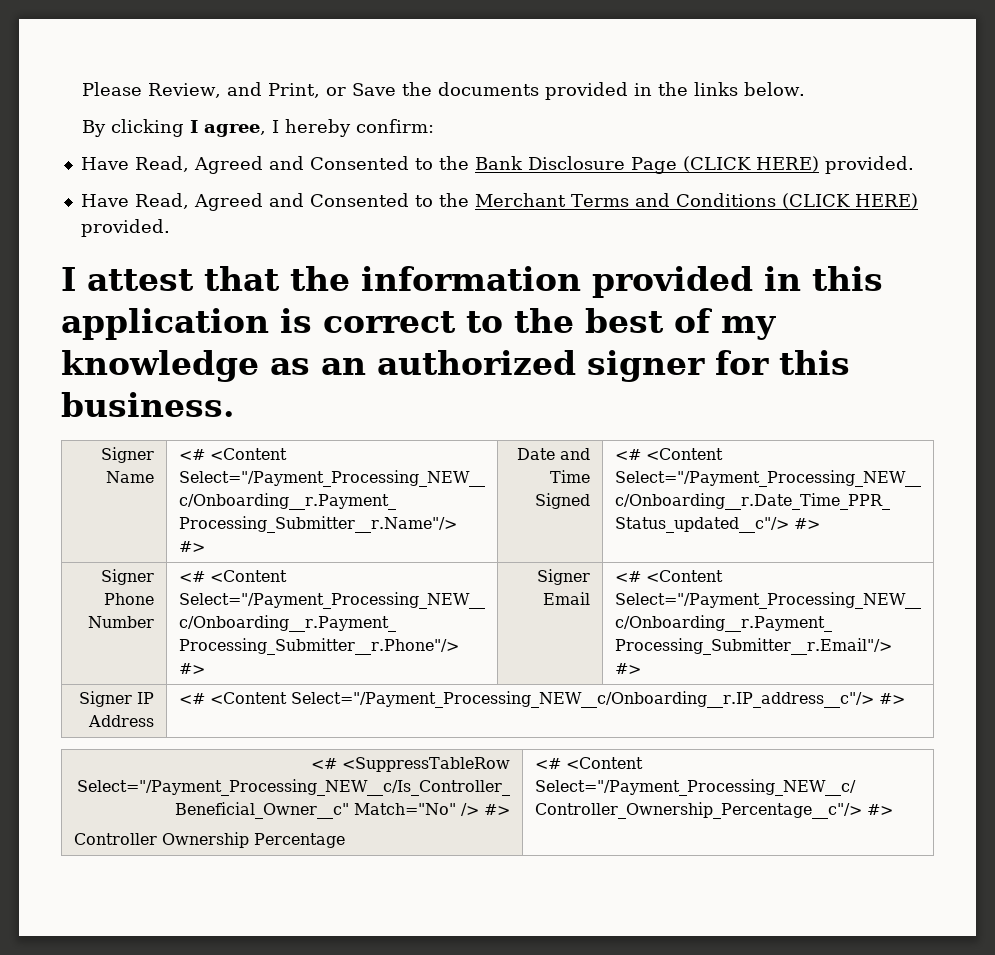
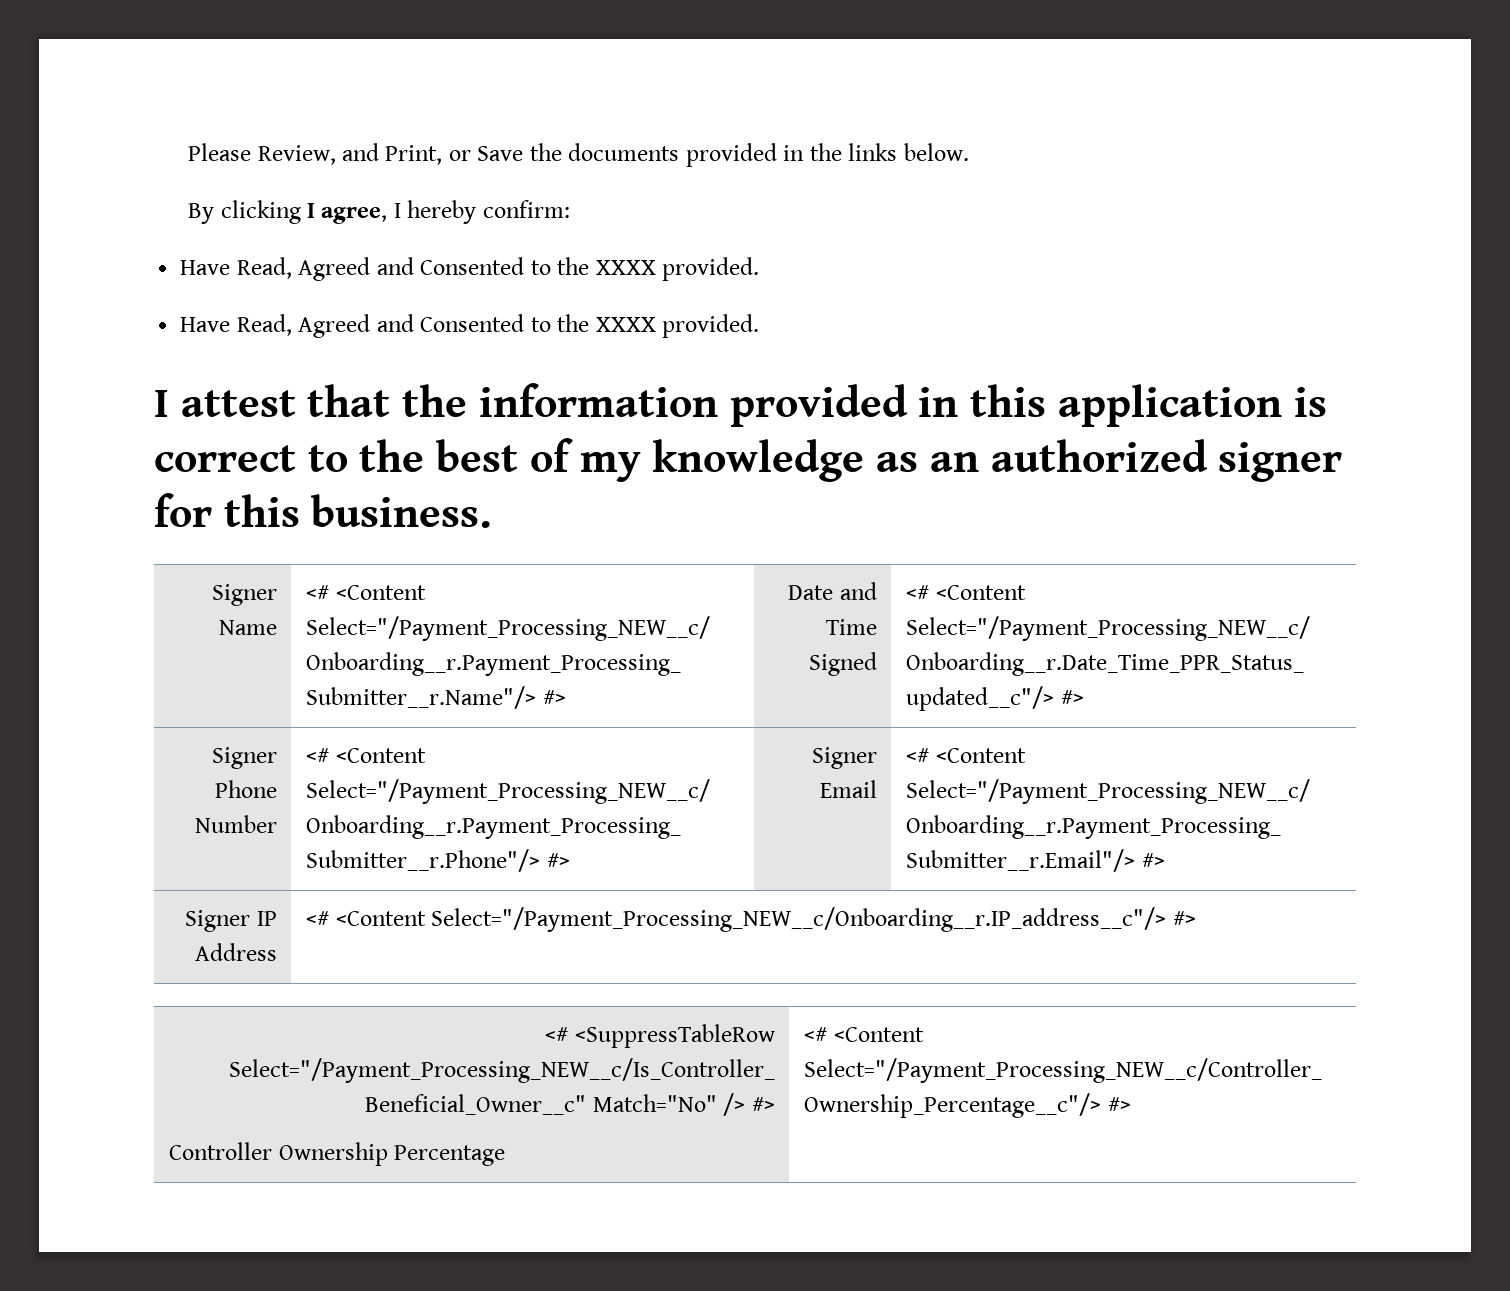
  By clicking I agree, I hereby confirm:
- Have Read, Agreed and Consented to the Bank Disclosure Page (CLICK HERE) provided.
- Have Read, Agreed and Consented to the Merchant Terms and Conditions (CLICK HERE) provided.
+ Have Read, Agreed and Consented to the XXXX provided.
+ Have Read, Agreed and Consented to the XXXX provided.

